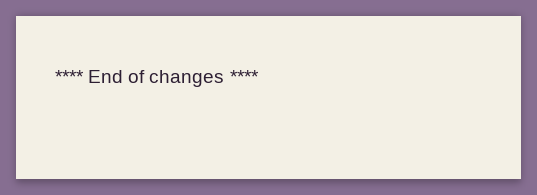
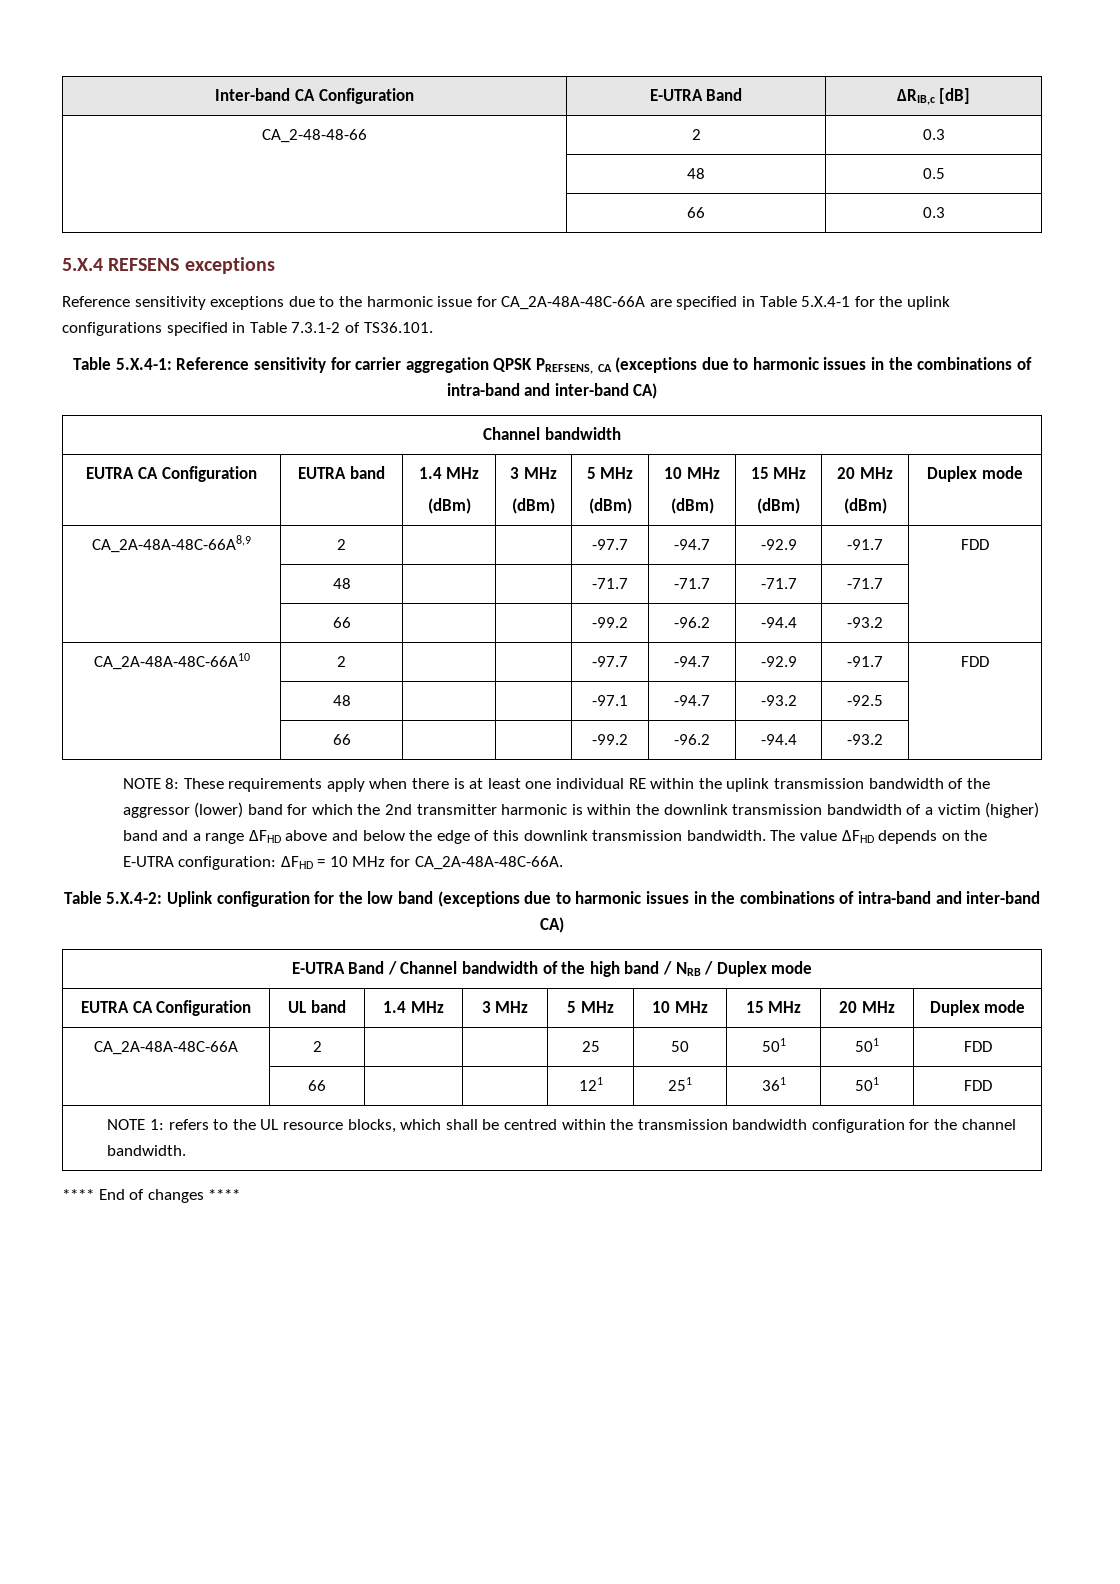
+ Inter-band CA Configuration | E-UTRA Band | ΔRIB,c [dB]
+ CA_2-48-48-66 | 2 | 0.3
+ | 48 | 0.5
+ | 66 | 0.3
+ 5.X.4 REFSENS exceptions
+ Reference sensitivity exceptions due to the harmonic issue for CA_2A-48A-48C-66A are specified in Table 5.X.4-1 for the uplink configurations specified in Table 7.3.1-2 of TS36.101.
+ Table 5.X.4-1: Reference sensitivity for carrier aggregation QPSK PREFSENS, CA (exceptions due to harmonic issues in the combinations of intra-band and inter-band CA)
+ Channel bandwidth
+ EUTRA CA Configuration | EUTRA band | 1.4 MHz
+ (dBm) | 3 MHz
+ (dBm) | 5 MHz
+ (dBm) | 10 MHz
+ (dBm) | 15 MHz
+ (dBm) | 20 MHz
+ (dBm) | Duplex mode
+ CA_2A-48A-48C-66A8,9 | 2 | | | -97.7 | -94.7 | -92.9 | -91.7 | FDD
+ | 48 | | | -71.7 | -71.7 | -71.7 | -71.7 |
+ | 66 | | | -99.2 | -96.2 | -94.4 | -93.2 |
+ CA_2A-48A-48C-66A10 | 2 | | | -97.7 | -94.7 | -92.9 | -91.7 | FDD
+ | 48 | | | -97.1 | -94.7 | -93.2 | -92.5 |
+ | 66 | | | -99.2 | -96.2 | -94.4 | -93.2 |
+ NOTE 8: These requirements apply when there is at least one individual RE within the uplink transmission bandwidth of the aggressor (lower) band for which the 2nd transmitter harmonic is within the downlink transmission bandwidth of a victim (higher) band and a range ΔFHD above and below the edge of this downlink transmission bandwidth. The value ΔFHD depends on the E-UTRA configuration: ΔFHD = 10 MHz for CA_2A-48A-48C-66A.
+ Table 5.X.4-2: Uplink configuration for the low band (exceptions due to harmonic issues in the combinations of intra-band and inter-band CA)
+ E-UTRA Band / Channel bandwidth of the high band / NRB / Duplex mode
+ EUTRA CA Configuration | UL band | 1.4 MHz | 3 MHz | 5 MHz | 10 MHz | 15 MHz | 20 MHz | Duplex mode
+ CA_2A-48A-48C-66A | 2 | | | 25 | 50 | 501 | 501 | FDD
+ | 66 | | | 121 | 251 | 361 | 501 | FDD
+ NOTE 1: refers to the UL resource blocks, which shall be centred within the transmission bandwidth configuration for the channel bandwidth.

